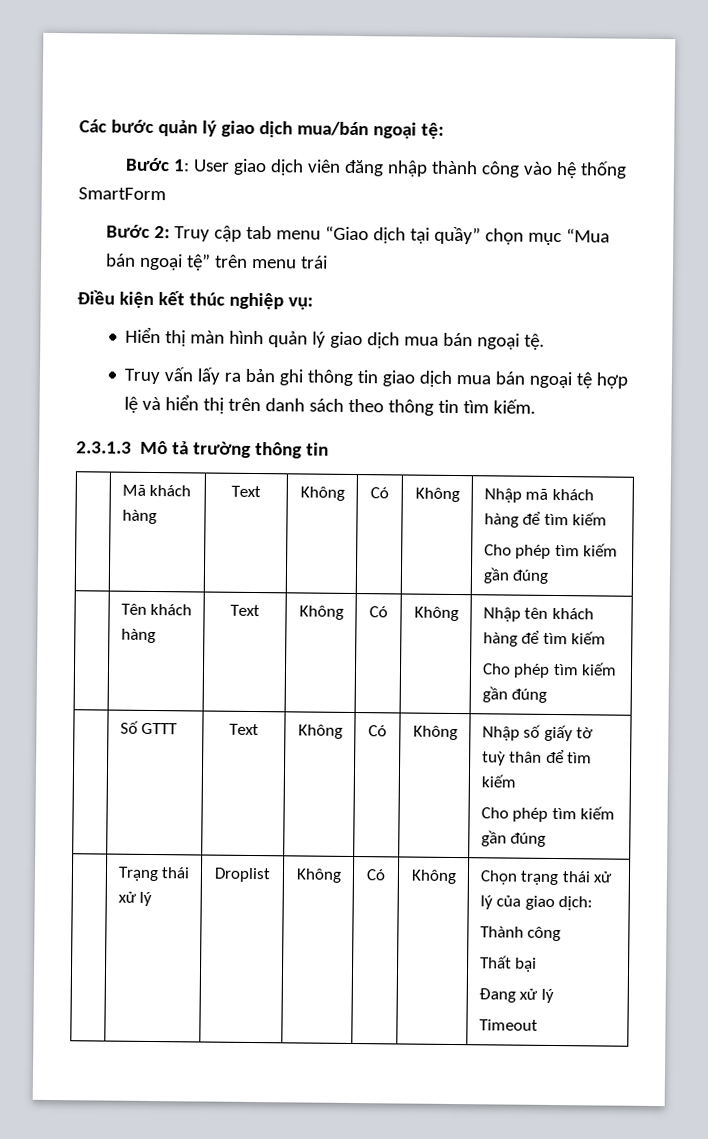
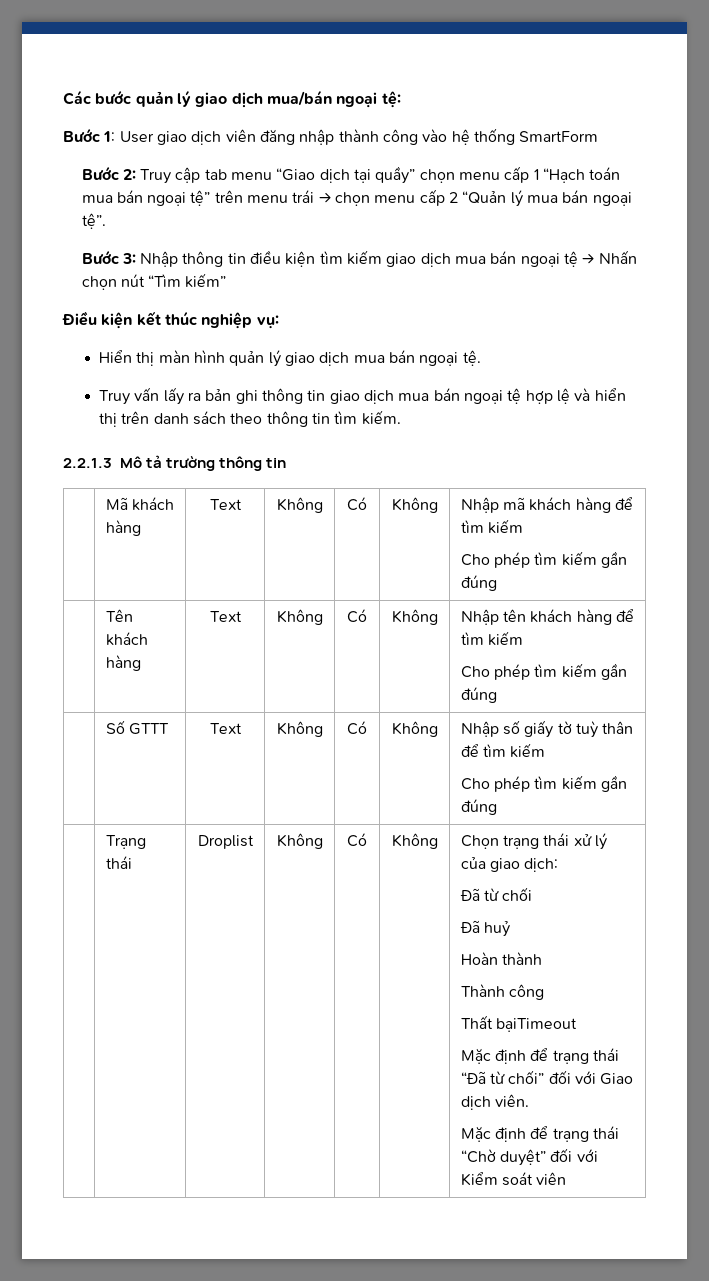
- Bước 2: Truy cập tab menu “Giao dịch tại quầy” chọn mục “Mua bán ngoại tệ” trên menu trái
+ Bước 2: Truy cập tab menu “Giao dịch tại quầy” chọn menu cấp 1 “Hạch toán mua bán ngoại tệ” trên menu trái → chọn menu cấp 2 “Quản lý mua bán ngoại tệ”.
+ Bước 3: Nhập thông tin điều kiện tìm kiếm giao dịch mua bán ngoại tệ → Nhấn chọn nút “Tìm kiếm”
- 2.3.1.3 Mô tả trường thông tin
+ 2.2.1.3 Mô tả trường thông tin
- Trạng thái xử lý
+ Trạng thái
+ Đã từ chối
+ Đã huỷ
+ Hoàn thành
  Thành công
- Thất bại
- Đang xử lý
- Timeout
+ Thất bạiTimeout
+ Mặc định để trạng thái “Đã từ chối” đối với Giao dịch viên.
+ Mặc định để trạng thái “Chờ duyệt” đối với Kiểm soát viên

